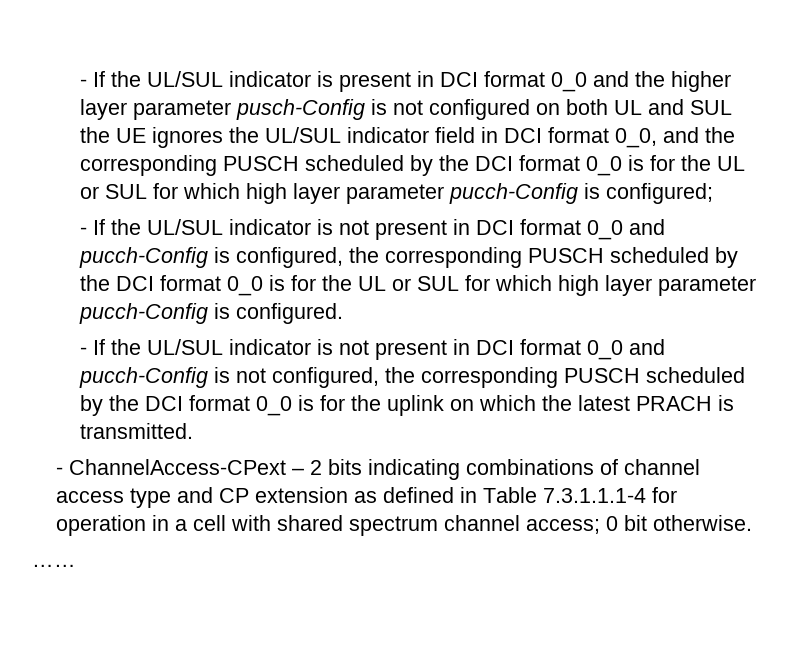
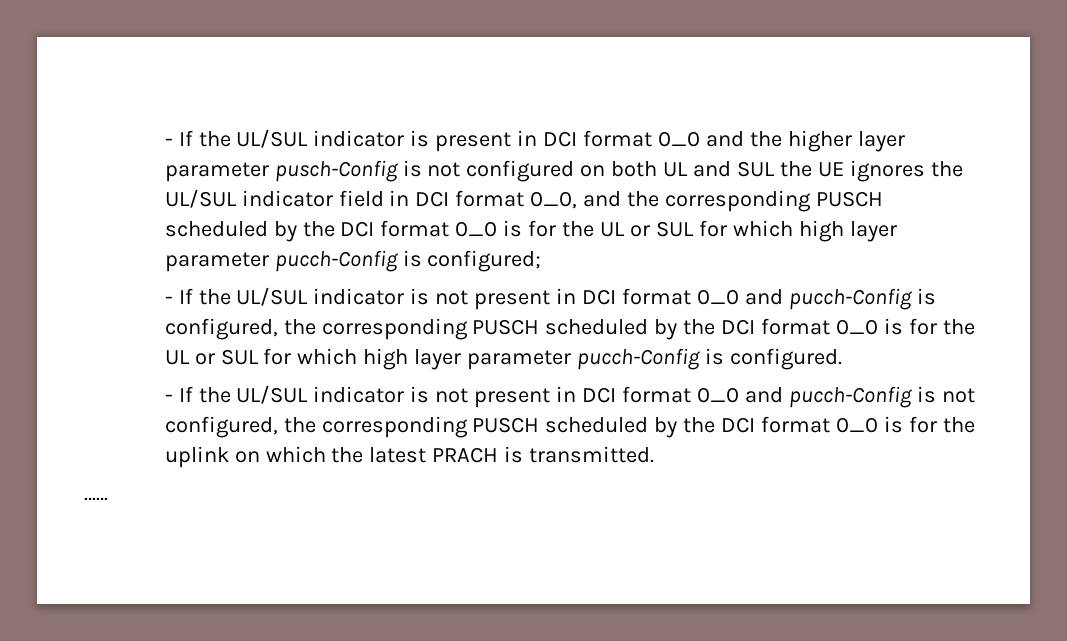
- - ChannelAccess-CPext – 2 bits indicating combinations of channel access type and CP extension as defined in Table 7.3.1.1.1-4 for operation in a cell with shared spectrum channel access; 0 bit otherwise.

